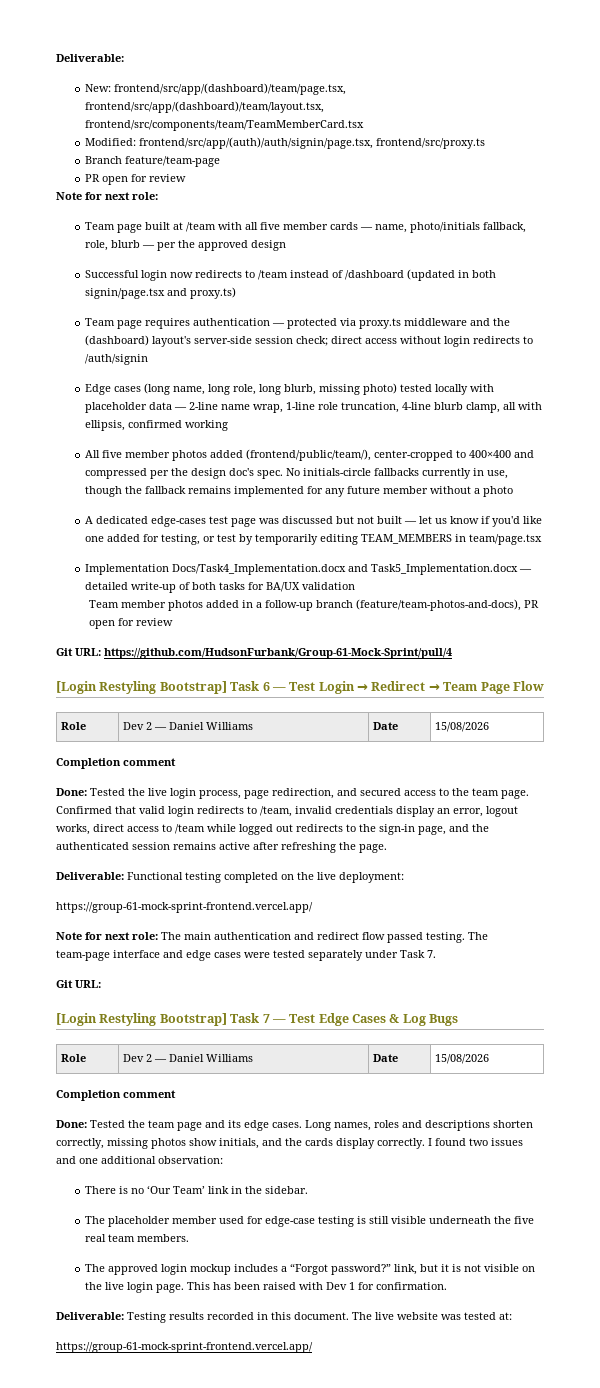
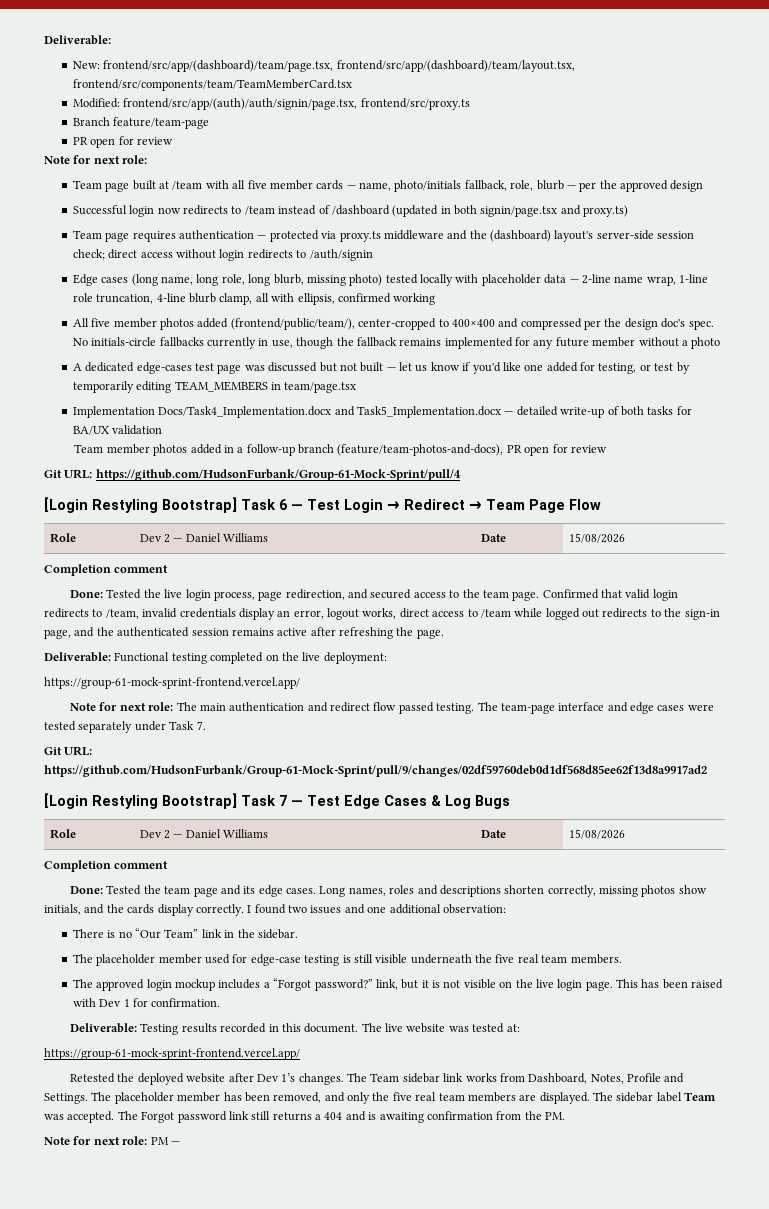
  The team-page interface and edge cases were tested separately under Task 7.
- Git URL:
+ Git URL: https://github.com/HudsonFurbank/Group-61-Mock-Sprint/pull/9/changes/02df59760deb0d1df568d85ee62f13d8a9917ad2
- There is no ‘Our Team’ link in the sidebar.
+ There is no “Our Team” link in the sidebar.
+ Retested the deployed website after Dev 1’s changes. The Team sidebar link works from Dashboard, Notes, Profile and Settings. The placeholder member has been removed, and only the five real team members are displayed. The sidebar label Team was accepted. The Forgot password link still returns a 404 and is awaiting confirmation from the PM.
+ Note for next role: PM —

